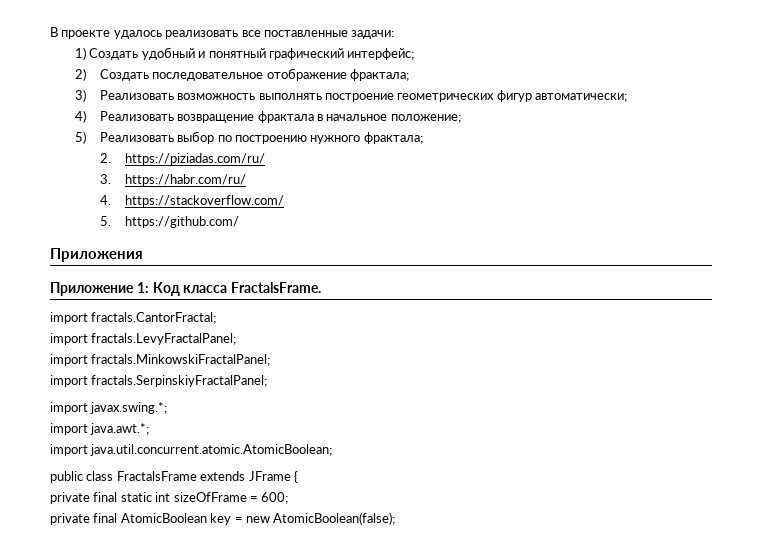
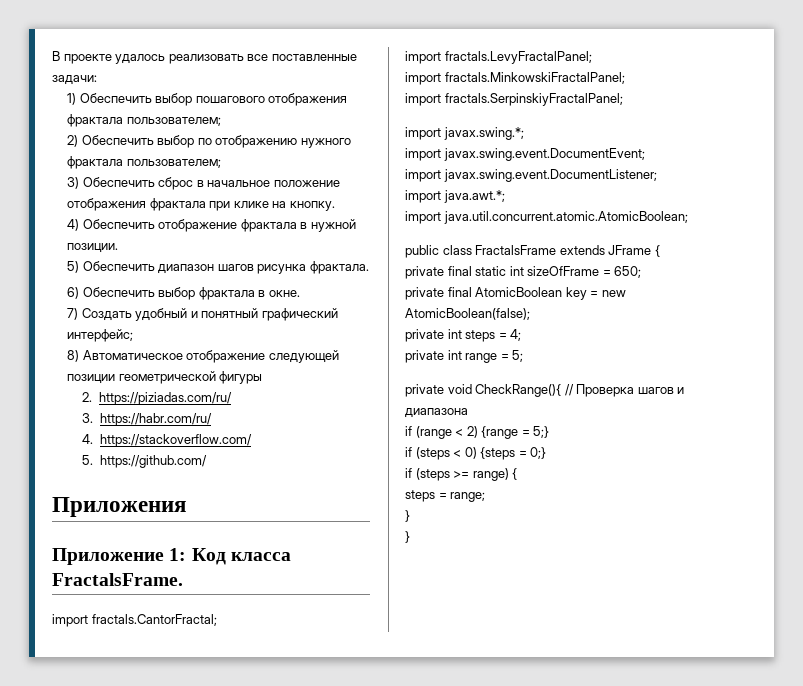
- 1) Создать удобный и понятный графический интерфейс;
+ 1) Обеспечить выбор пошагового отображения фрактала пользователем;
+ 2) Обеспечить выбор по отображению нужного фрактала пользователем;
+ 3) Обеспечить сброс в начальное положение отображения фрактала при клике на кнопку.
+ 4) Обеспечить отображение фрактала в нужной позиции.
+ 5) Обеспечить диапазон шагов рисунка фрактала.
+ 6) Обеспечить выбор фрактала в окне.
+ 7) Создать удобный и понятный графический интерфейс;
- 2) Создать последовательное отображение фрактала;
- 3) Реализовать возможность выполнять построение геометрических фигур автоматически;
- 4) Реализовать возвращение фрактала в начальное положение;
- 5) Реализовать выбор по построению нужного фрактала;
+ 8) Автоматическое отображение следующей позиции геометрической фигуры
+ import javax.swing.event.DocumentEvent;
+ import javax.swing.event.DocumentListener;
- private final static int sizeOfFrame = 600;
+ private final static int sizeOfFrame = 650;
+ private int steps = 4;
+ private int range = 5;
+ private void CheckRange(){ // Проверка шагов и диапазона
+ if (range < 2) {range = 5;}
+ if (steps < 0) {steps = 0;}
+ if (steps >= range) {
+ steps = range;
+ }
+ }

